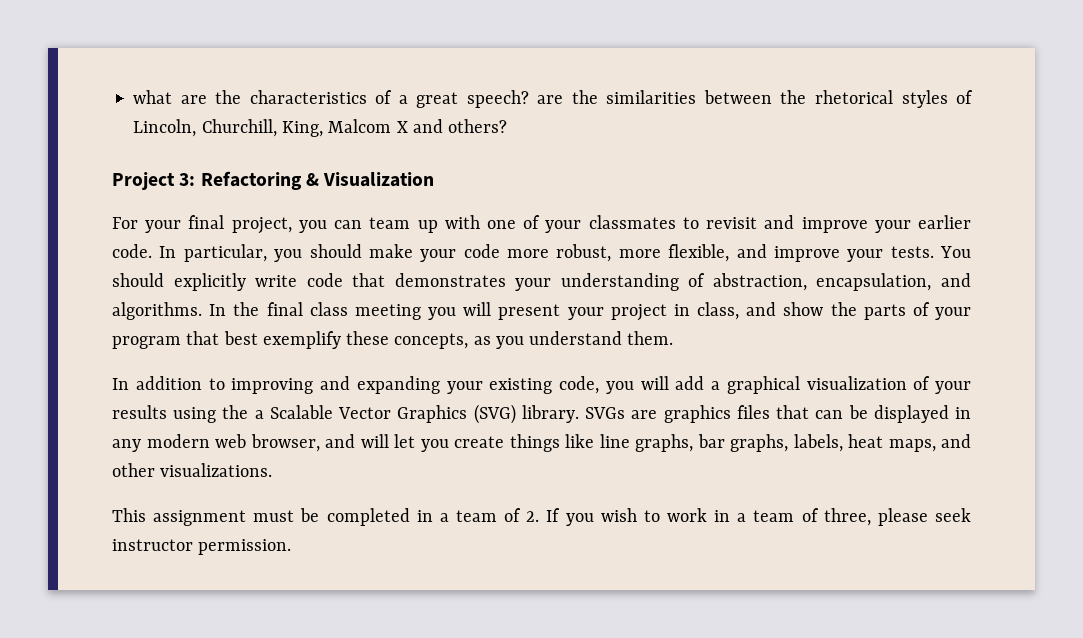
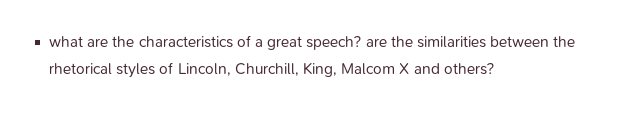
- Project 3: Refactoring & Visualization
- For your final project, you can team up with one of your classmates to revisit and improve your earlier code. In particular, you should make your code more robust, more flexible, and improve your tests. You should explicitly write code that demonstrates your understanding of abstraction, encapsulation, and algorithms. In the final class meeting you will present your project in class, and show the parts of your program that best exemplify these concepts, as you understand them.
- In addition to improving and expanding your existing code, you will add a graphical visualization of your results using the a Scalable Vector Graphics (SVG) library. SVGs are graphics files that can be displayed in any modern web browser, and will let you create things like line graphs, bar graphs, labels, heat maps, and other visualizations.
- This assignment must be completed in a team of 2. If you wish to work in a team of three, please seek instructor permission.

